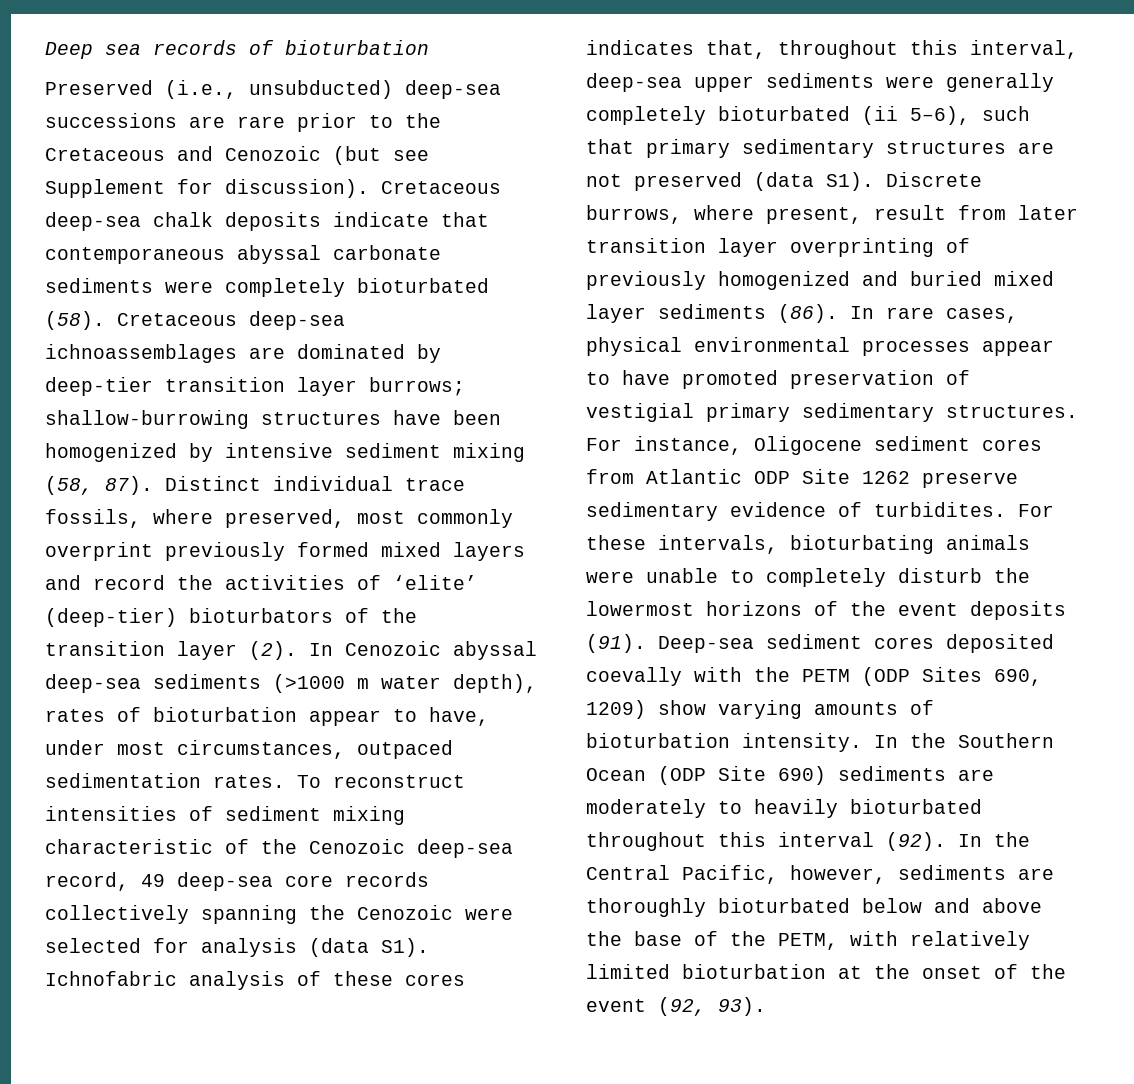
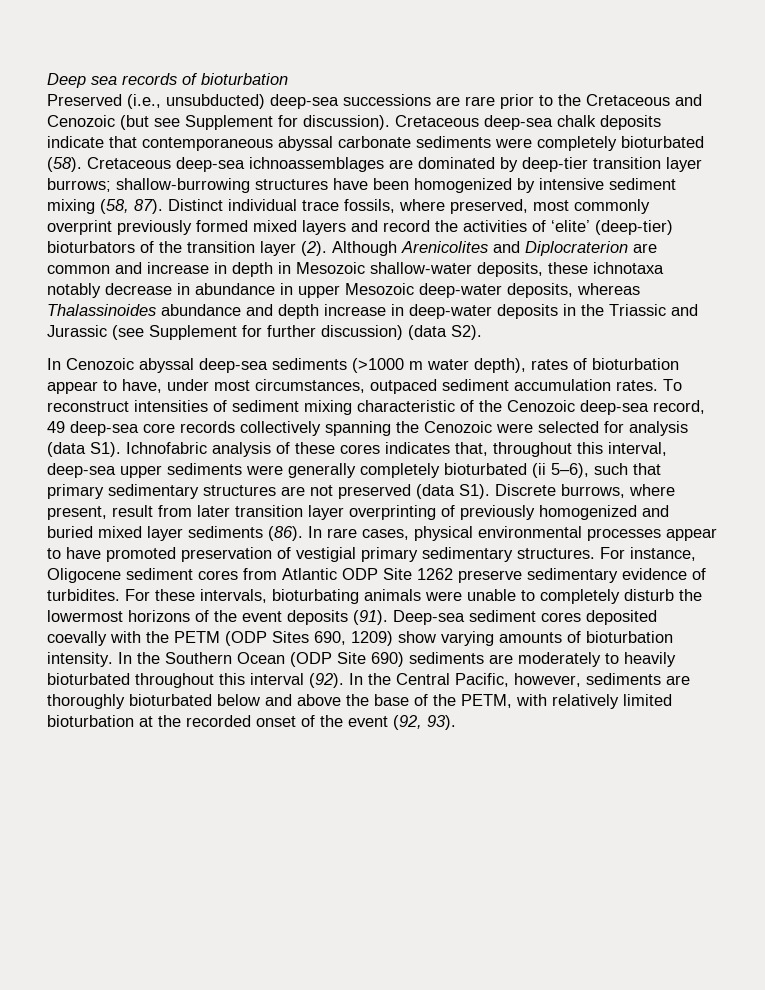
- Distinct individual trace fossils, where preserved, most commonly overprint previously formed mixed layers and record the activities of ‘elite’ (deep-tier) bioturbators of the transition layer (2). In Cenozoic abyssal deep-sea sediments (>1000 m water depth), rates of bioturbation appear to have, under most circumstances, outpaced sedimentation rates.
+ Distinct individual trace fossils, where preserved, most commonly overprint previously formed mixed layers and record the activities of ‘elite’ (deep-tier) bioturbators of the transition layer (2). Although Arenicolites and Diplocraterion are common and increase in depth in Mesozoic shallow-water deposits, these ichnotaxa notably decrease in abundance in upper Mesozoic deep-water deposits, whereas Thalassinoides abundance and depth increase in deep-water deposits in the Triassic and Jurassic (see Supplement for further discussion) (data S2).
+ In Cenozoic abyssal deep-sea sediments (>1000 m water depth), rates of bioturbation appear to have, under most circumstances, outpaced sediment accumulation rates.
- In the Central Pacific, however, sediments are thoroughly bioturbated below and above the base of the PETM, with relatively limited bioturbation at the onset of the event (92, 93).
+ In the Central Pacific, however, sediments are thoroughly bioturbated below and above the base of the PETM, with relatively limited bioturbation at the recorded onset of the event (92, 93).

